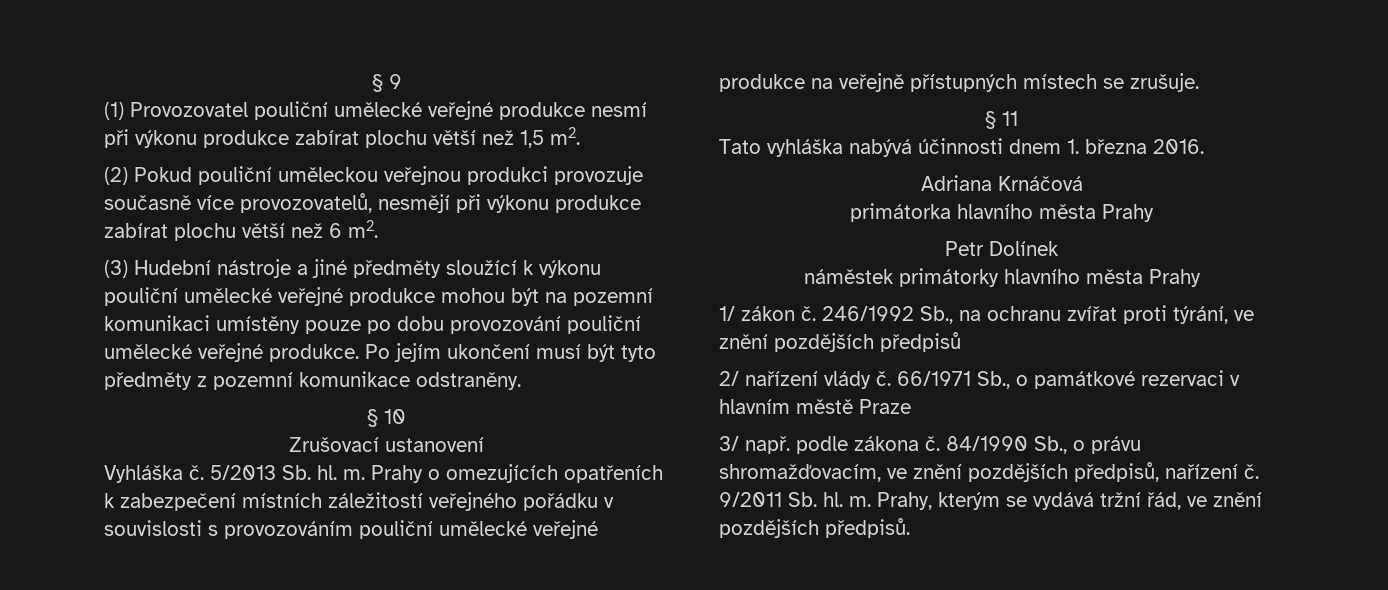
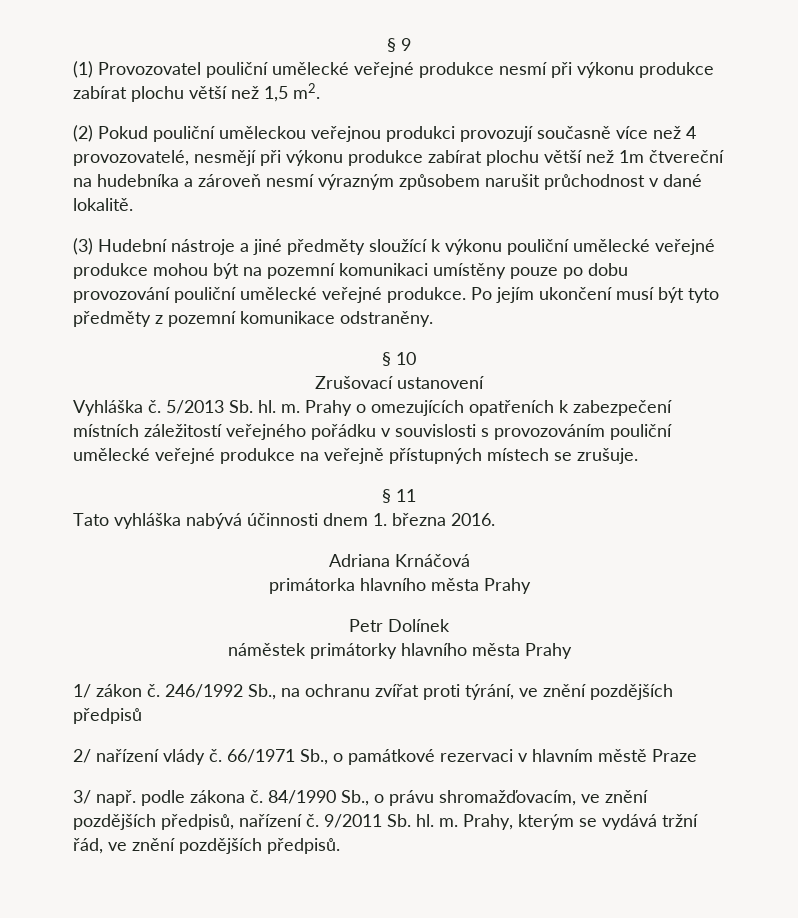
- (2) Pokud pouliční uměleckou veřejnou produkci provozuje současně více provozovatelů, nesmějí při výkonu produkce zabírat plochu větší než 6 m2.
+ (2) Pokud pouliční uměleckou veřejnou produkci provozují současně více než 4 provozovatelé, nesmějí při výkonu produkce zabírat plochu větší než 1m čtvereční na hudebníka a zároveň nesmí výrazným způsobem narušit průchodnost v dané lokalitě.

